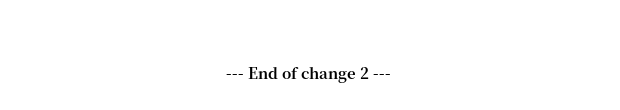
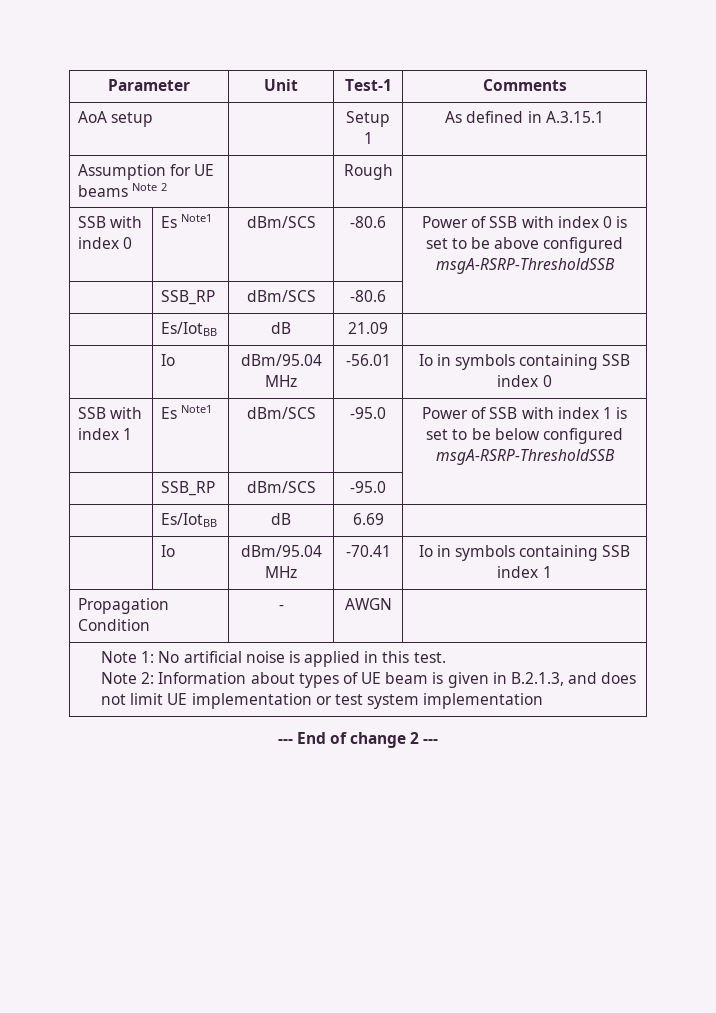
+ Parameter | Unit | Test-1 | Comments
+ AoA setup | | Setup 1 | As defined in A.3.15.1
+ Assumption for UE beams Note 2 | | Rough |
+ SSB with index 0 | Es Note1 | dBm/SCS | -80.6 | Power of SSB with index 0 is set to be above configured msgA-RSRP-ThresholdSSB
+ | SSB_RP | dBm/SCS | -80.6 |
+ | Es/IotBB | dB | 21.09 |
+ | Io | dBm/95.04 MHz | -56.01 | Io in symbols containing SSB index 0
+ SSB with index 1 | Es Note1 | dBm/SCS | -95.0 | Power of SSB with index 1 is set to be below configured msgA-RSRP-ThresholdSSB
+ | SSB_RP | dBm/SCS | -95.0 |
+ | Es/IotBB | dB | 6.69 |
+ | Io | dBm/95.04 MHz | -70.41 | Io in symbols containing SSB index 1
+ Propagation Condition | - | AWGN |
+ Note 1: No artificial noise is applied in this test.
+ Note 2: Information about types of UE beam is given in B.2.1.3, and does not limit UE implementation or test system implementation

